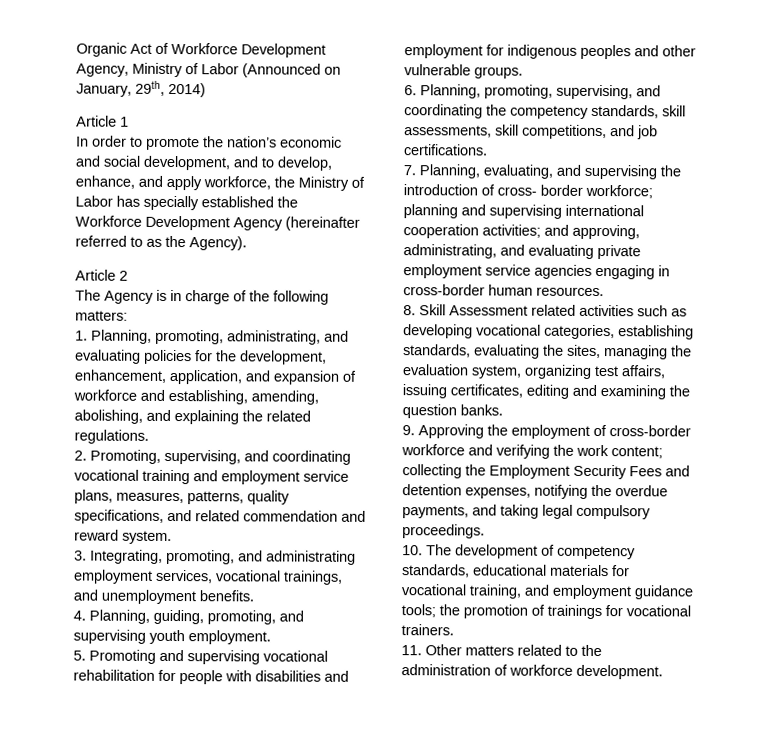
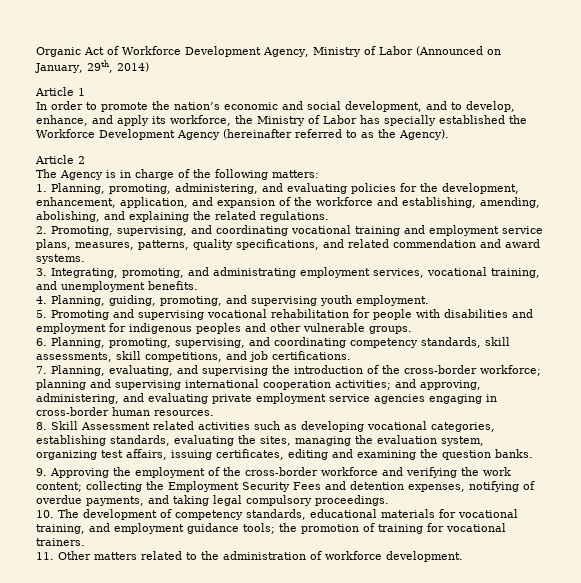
- In order to promote the nation’s economic and social development, and to develop, enhance, and apply workforce, the Ministry of Labor has specially established the Workforce Development Agency (hereinafter referred to as the Agency).
+ In order to promote the nation’s economic and social development, and to develop, enhance, and apply its workforce, the Ministry of Labor has specially established the Workforce Development Agency (hereinafter referred to as the Agency).
- 1. Planning, promoting, administrating, and evaluating policies for the development, enhancement, application, and expansion of workforce and establishing, amending, abolishing, and explaining the related regulations.
+ 1. Planning, promoting, administering, and evaluating policies for the development, enhancement, application, and expansion of the workforce and establishing, amending, abolishing, and explaining the related regulations.
- 2. Promoting, supervising, and coordinating vocational training and employment service plans, measures, patterns, quality specifications, and related commendation and reward system.
+ 2. Promoting, supervising, and coordinating vocational training and employment service plans, measures, patterns, quality specifications, and related commendation and award systems.
- 3. Integrating, promoting, and administrating employment services, vocational trainings, and unemployment benefits.
+ 3. Integrating, promoting, and administrating employment services, vocational training, and unemployment benefits.
- 6. Planning, promoting, supervising, and coordinating the competency standards, skill assessments, skill competitions, and job certifications.
+ 6. Planning, promoting, supervising, and coordinating competency standards, skill assessments, skill competitions, and job certifications.
- 7. Planning, evaluating, and supervising the introduction of cross- border workforce; planning and supervising international cooperation activities; and approving, administrating, and evaluating private employment service agencies engaging in cross-border human resources.
+ 7. Planning, evaluating, and supervising the introduction of the cross-border workforce; planning and supervising international cooperation activities; and approving, administering, and evaluating private employment service agencies engaging in cross-border human resources.
- 9. Approving the employment of cross-border workforce and verifying the work content; collecting the Employment Security Fees and detention expenses, notifying the overdue payments, and taking legal compulsory proceedings.
+ 9. Approving the employment of the cross-border workforce and verifying the work content; collecting the Employment Security Fees and detention expenses, notifying of overdue payments, and taking legal compulsory proceedings.
- 10. The development of competency standards, educational materials for vocational training, and employment guidance tools; the promotion of trainings for vocational trainers.
+ 10. The development of competency standards, educational materials for vocational training, and employment guidance tools; the promotion of training for vocational trainers.

